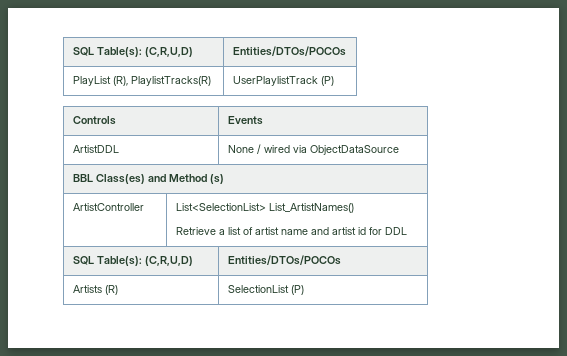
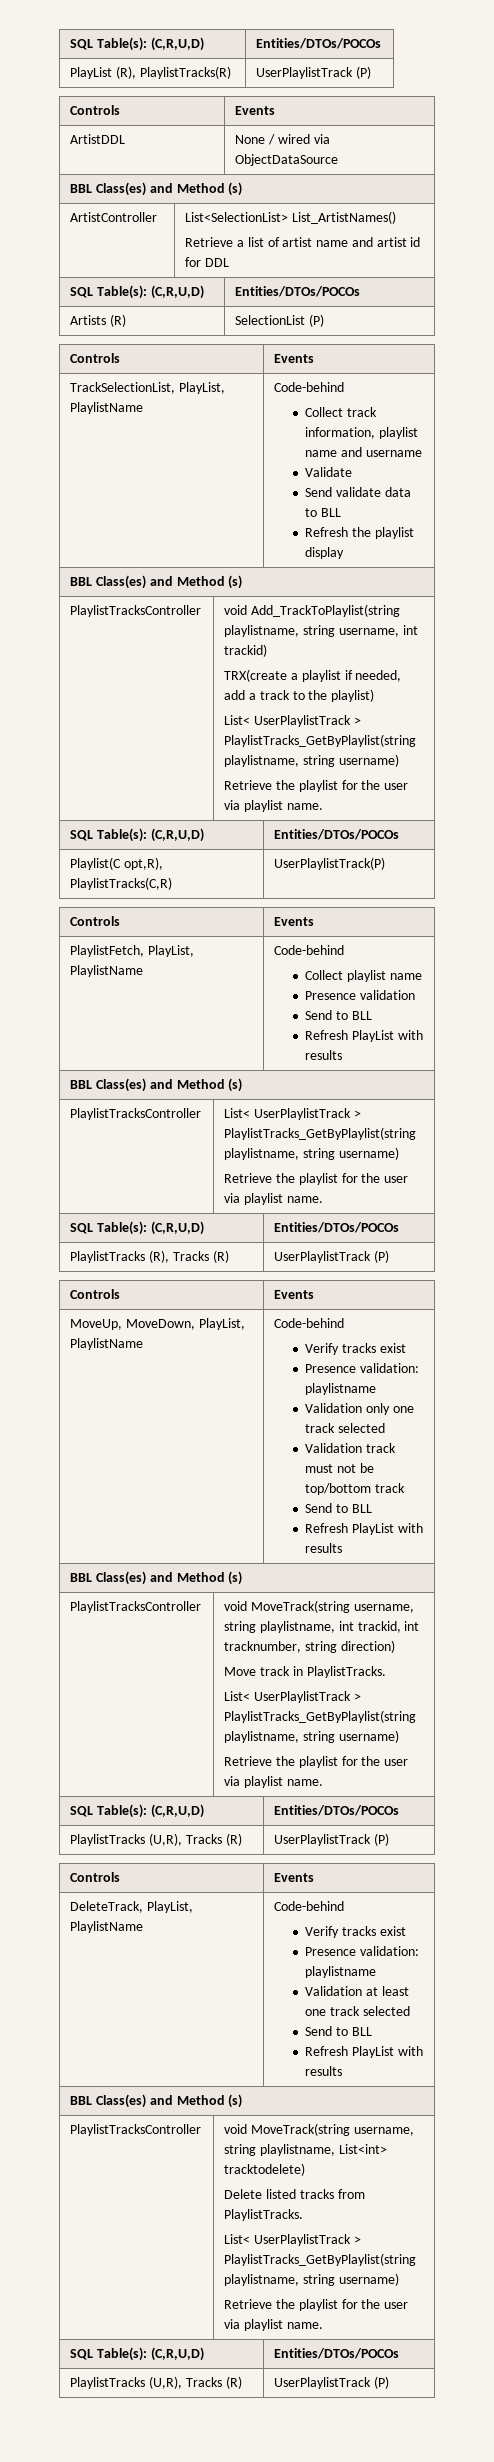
  Artists (R) | SelectionList (P)
+ Controls | Events
+ TrackSelectionList, PlayList, PlaylistName | Code-behind
+ Collect track information, playlist name and username
+ Validate
+ Send validate data to BLL
+ Refresh the playlist display
+ BBL Class(es) and Method (s)
+ PlaylistTracksController | void Add_TrackToPlaylist(string playlistname, string username, int trackid)
+ TRX(create a playlist if needed, add a track to the playlist)
+ List< UserPlaylistTrack > PlaylistTracks_GetByPlaylist(string playlistname, string username)
+ Retrieve the playlist for the user via playlist name.
+ SQL Table(s): (C,R,U,D) | Entities/DTOs/POCOs
+ Playlist(C opt,R), PlaylistTracks(C,R) | UserPlaylistTrack(P)
+ Controls | Events
+ PlaylistFetch, PlayList, PlaylistName | Code-behind
+ Collect playlist name
+ Presence validation
+ Send to BLL
+ Refresh PlayList with results
+ BBL Class(es) and Method (s)
+ PlaylistTracksController | List< UserPlaylistTrack > PlaylistTracks_GetByPlaylist(string playlistname, string username)
+ Retrieve the playlist for the user via playlist name.
+ SQL Table(s): (C,R,U,D) | Entities/DTOs/POCOs
+ PlaylistTracks (R), Tracks (R) | UserPlaylistTrack (P)
+ Controls | Events
+ MoveUp, MoveDown, PlayList, PlaylistName | Code-behind
+ Verify tracks exist
+ Presence validation: playlistname
+ Validation only one track selected
+ Validation track must not be top/bottom track
+ Send to BLL
+ Refresh PlayList with results
+ BBL Class(es) and Method (s)
+ PlaylistTracksController | void MoveTrack(string username, string playlistname, int trackid, int tracknumber, string direction)
+ Move track in PlaylistTracks.
+ List< UserPlaylistTrack > PlaylistTracks_GetByPlaylist(string playlistname, string username)
+ Retrieve the playlist for the user via playlist name.
+ SQL Table(s): (C,R,U,D) | Entities/DTOs/POCOs
+ PlaylistTracks (U,R), Tracks (R) | UserPlaylistTrack (P)
+ Controls | Events
+ DeleteTrack, PlayList, PlaylistName | Code-behind
+ Verify tracks exist
+ Presence validation: playlistname
+ Validation at least one track selected
+ Send to BLL
+ Refresh PlayList with results
+ BBL Class(es) and Method (s)
+ PlaylistTracksController | void MoveTrack(string username, string playlistname, List<int> tracktodelete)
+ Delete listed tracks from PlaylistTracks.
+ List< UserPlaylistTrack > PlaylistTracks_GetByPlaylist(string playlistname, string username)
+ Retrieve the playlist for the user via playlist name.
+ SQL Table(s): (C,R,U,D) | Entities/DTOs/POCOs
+ PlaylistTracks (U,R), Tracks (R) | UserPlaylistTrack (P)

